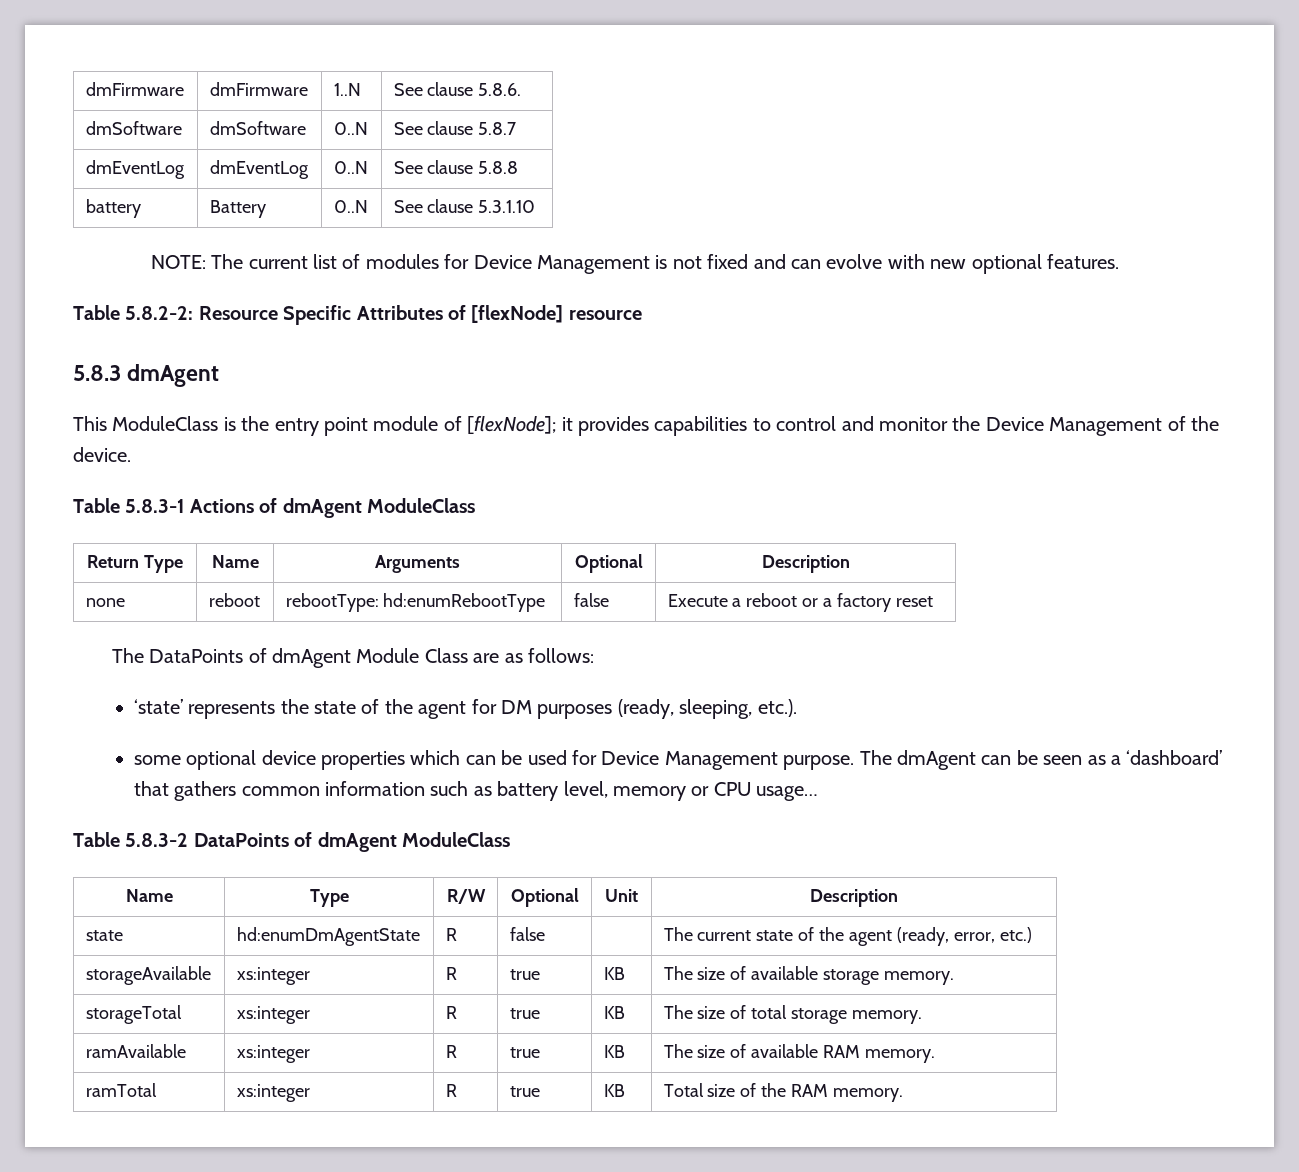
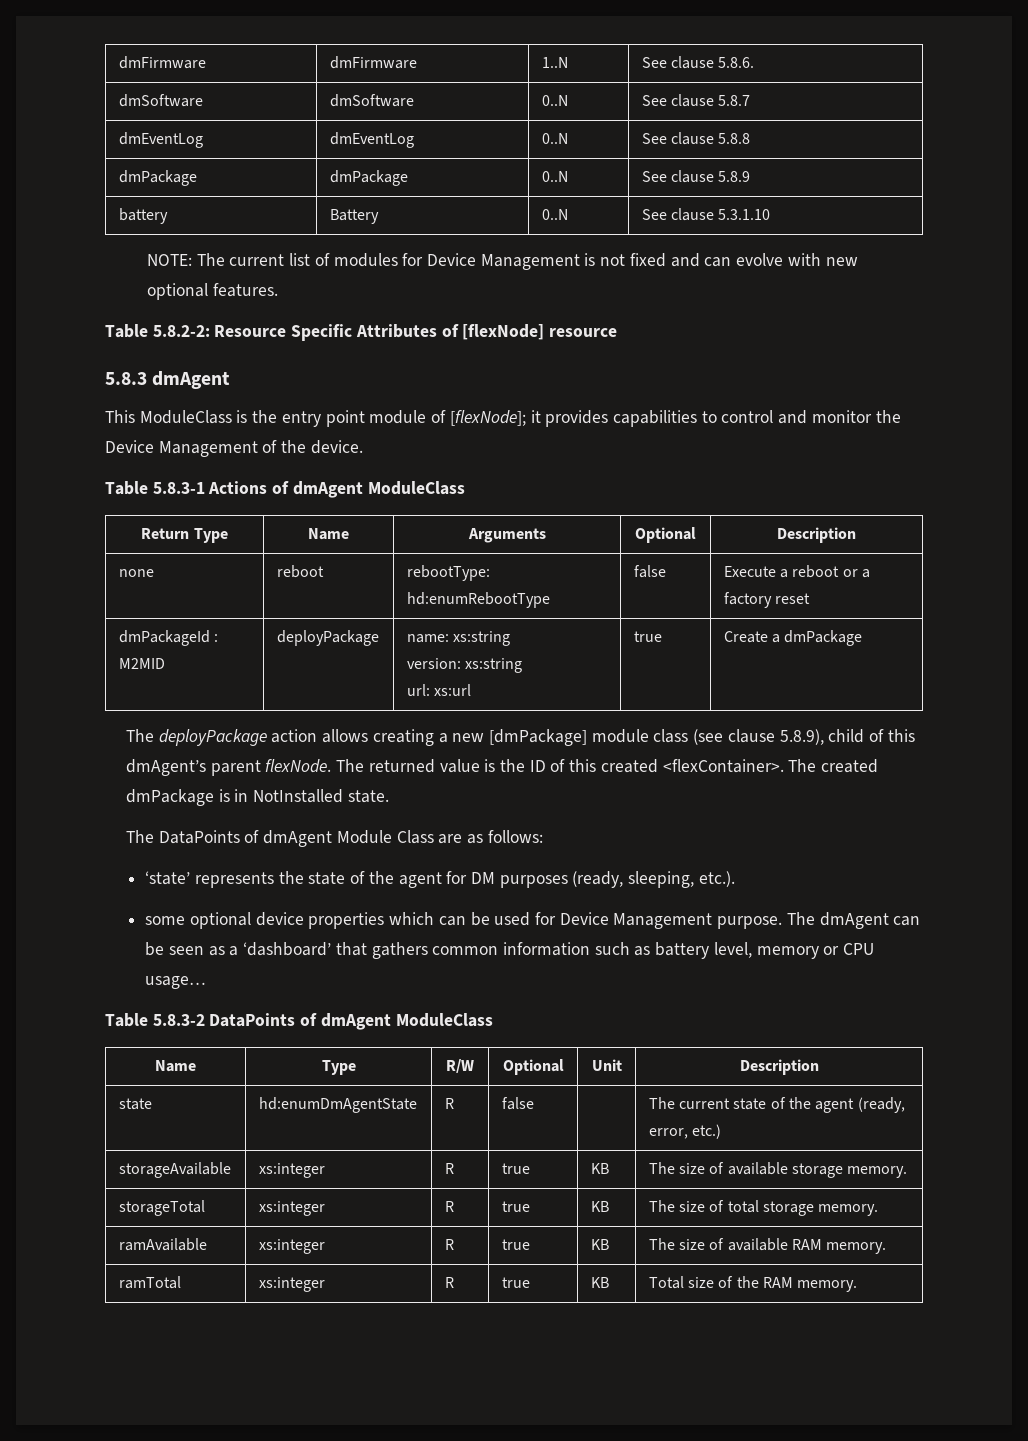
+ dmPackage | dmPackage | 0..N | See clause 5.8.9
+ dmPackageId : M2MID | deployPackage | name: xs:string
+ version: xs:string
+ url: xs:url | true | Create a dmPackage
+ The deployPackage action allows creating a new [dmPackage] module class (see clause 5.8.9), child of this dmAgent’s parent flexNode. The returned value is the ID of this created <flexContainer>. The created dmPackage is in NotInstalled state.

